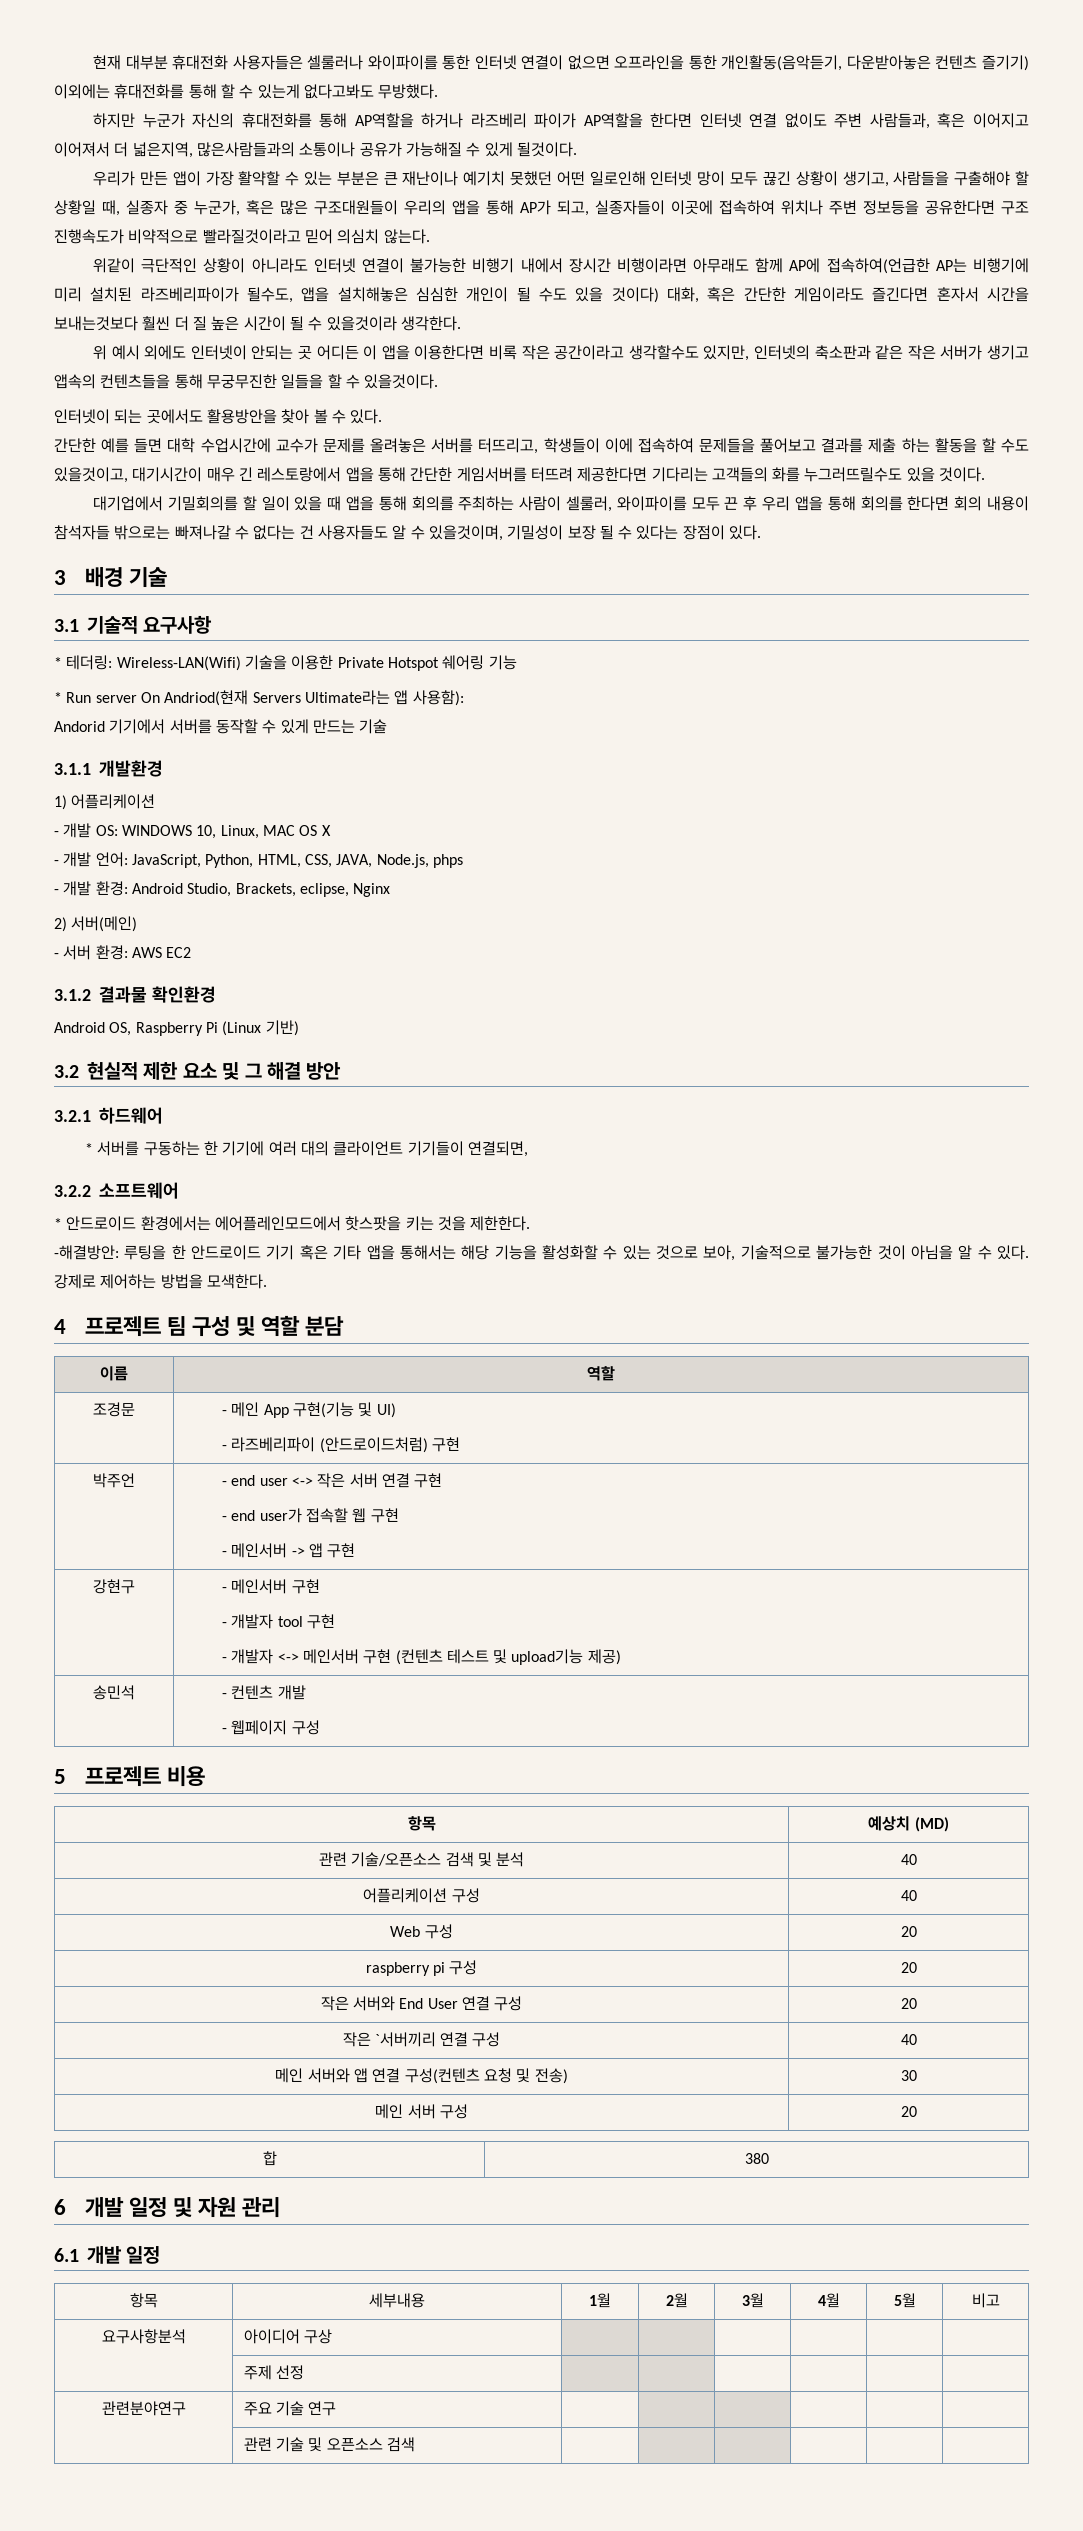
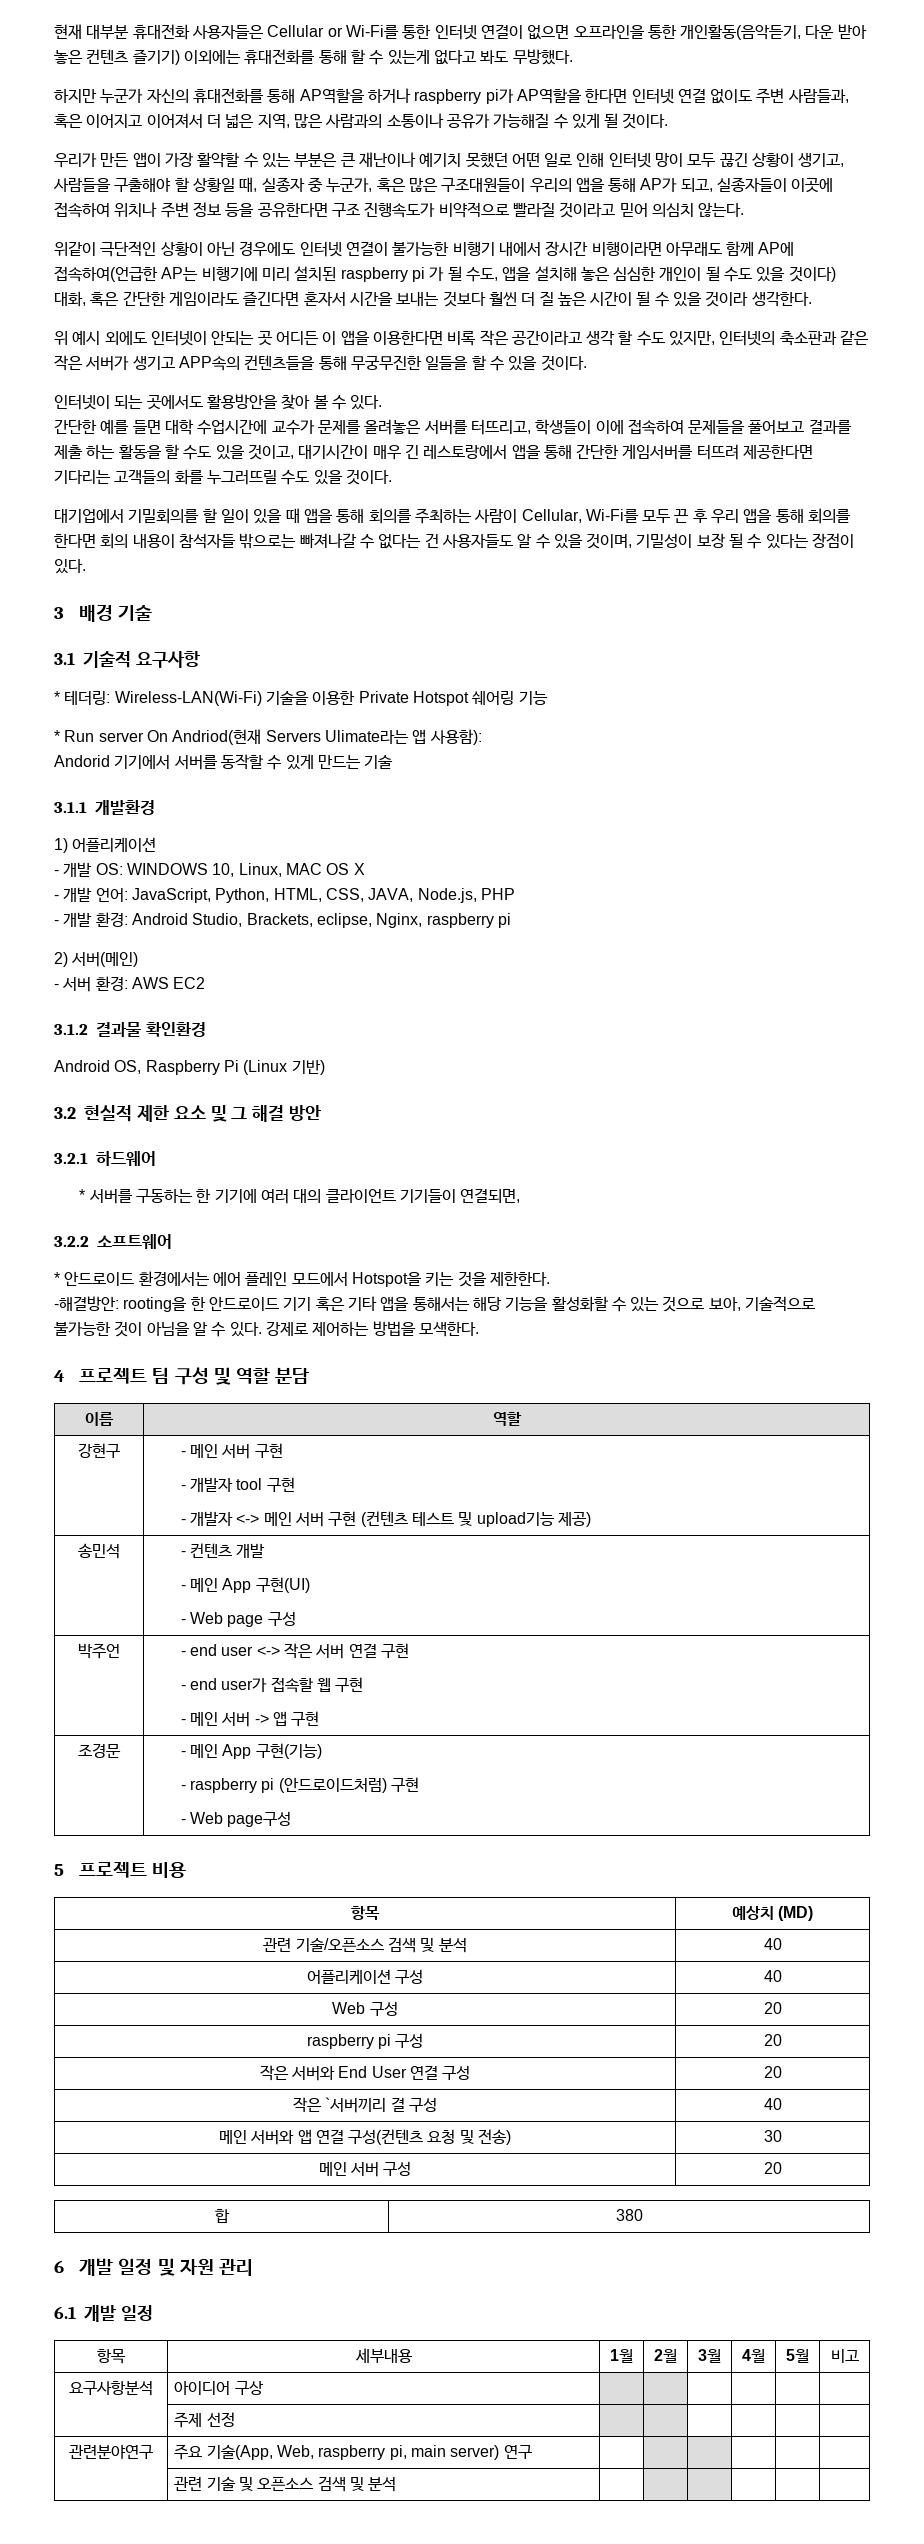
- 현재 대부분 휴대전화 사용자들은 셀룰러나 와이파이를 통한 인터넷 연결이 없으면 오프라인을 통한 개인활동(음악듣기, 다운받아놓은 컨텐츠 즐기기) 이외에는 휴대전화를 통해 할 수 있는게 없다고봐도 무방했다.
+ 현재 대부분 휴대전화 사용자들은 Cellular or Wi-Fi를 통한 인터넷 연결이 없으면 오프라인을 통한 개인활동(음악듣기, 다운 받아 놓은 컨텐츠 즐기기) 이외에는 휴대전화를 통해 할 수 있는게 없다고 봐도 무방했다.
- 하지만 누군가 자신의 휴대전화를 통해 AP역할을 하거나 라즈베리 파이가 AP역할을 한다면 인터넷 연결 없이도 주변 사람들과, 혹은 이어지고 이어져서 더 넓은지역, 많은사람들과의 소통이나 공유가 가능해질 수 있게 될것이다.
+ 하지만 누군가 자신의 휴대전화를 통해 AP역할을 하거나 raspberry pi가 AP역할을 한다면 인터넷 연결 없이도 주변 사람들과, 혹은 이어지고 이어져서 더 넓은 지역, 많은 사람과의 소통이나 공유가 가능해질 수 있게 될 것이다.
- 우리가 만든 앱이 가장 활약할 수 있는 부분은 큰 재난이나 예기치 못했던 어떤 일로인해 인터넷 망이 모두 끊긴 상황이 생기고, 사람들을 구출해야 할 상황일 때, 실종자 중 누군가, 혹은 많은 구조대원들이 우리의 앱을 통해 AP가 되고, 실종자들이 이곳에 접속하여 위치나 주변 정보등을 공유한다면 구조 진행속도가 비약적으로 빨라질것이라고 믿어 의심치 않는다.
+ 우리가 만든 앱이 가장 활약할 수 있는 부분은 큰 재난이나 예기치 못했던 어떤 일로 인해 인터넷 망이 모두 끊긴 상황이 생기고, 사람들을 구출해야 할 상황일 때, 실종자 중 누군가, 혹은 많은 구조대원들이 우리의 앱을 통해 AP가 되고, 실종자들이 이곳에 접속하여 위치나 주변 정보 등을 공유한다면 구조 진행속도가 비약적으로 빨라질 것이라고 믿어 의심치 않는다.
- 위같이 극단적인 상황이 아니라도 인터넷 연결이 불가능한 비행기 내에서 장시간 비행이라면 아무래도 함께 AP에 접속하여(언급한 AP는 비행기에 미리 설치된 라즈베리파이가 될수도, 앱을 설치해놓은 심심한 개인이 될 수도 있을 것이다) 대화, 혹은 간단한 게임이라도 즐긴다면 혼자서 시간을 보내는것보다 훨씬 더 질 높은 시간이 될 수 있을것이라 생각한다.
+ 위같이 극단적인 상황이 아닌 경우에도 인터넷 연결이 불가능한 비행기 내에서 장시간 비행이라면 아무래도 함께 AP에 접속하여(언급한 AP는 비행기에 미리 설치된 raspberry pi 가 될 수도, 앱을 설치해 놓은 심심한 개인이 될 수도 있을 것이다) 대화, 혹은 간단한 게임이라도 즐긴다면 혼자서 시간을 보내는 것보다 훨씬 더 질 높은 시간이 될 수 있을 것이라 생각한다.
- 위 예시 외에도 인터넷이 안되는 곳 어디든 이 앱을 이용한다면 비록 작은 공간이라고 생각할수도 있지만, 인터넷의 축소판과 같은 작은 서버가 생기고 앱속의 컨텐츠들을 통해 무궁무진한 일들을 할 수 있을것이다.
+ 위 예시 외에도 인터넷이 안되는 곳 어디든 이 앱을 이용한다면 비록 작은 공간이라고 생각 할 수도 있지만, 인터넷의 축소판과 같은 작은 서버가 생기고 APP속의 컨텐츠들을 통해 무궁무진한 일들을 할 수 있을 것이다.
- 간단한 예를 들면 대학 수업시간에 교수가 문제를 올려놓은 서버를 터뜨리고, 학생들이 이에 접속하여 문제들을 풀어보고 결과를 제출 하는 활동을 할 수도 있을것이고, 대기시간이 매우 긴 레스토랑에서 앱을 통해 간단한 게임서버를 터뜨려 제공한다면 기다리는 고객들의 화를 누그러뜨릴수도 있을 것이다.
+ 간단한 예를 들면 대학 수업시간에 교수가 문제를 올려놓은 서버를 터뜨리고, 학생들이 이에 접속하여 문제들을 풀어보고 결과를 제출 하는 활동을 할 수도 있을 것이고, 대기시간이 매우 긴 레스토랑에서 앱을 통해 간단한 게임서버를 터뜨려 제공한다면 기다리는 고객들의 화를 누그러뜨릴 수도 있을 것이다.
- 대기업에서 기밀회의를 할 일이 있을 때 앱을 통해 회의를 주최하는 사람이 셀룰러, 와이파이를 모두 끈 후 우리 앱을 통해 회의를 한다면 회의 내용이 참석자들 밖으로는 빠져나갈 수 없다는 건 사용자들도 알 수 있을것이며, 기밀성이 보장 될 수 있다는 장점이 있다.
+ 대기업에서 기밀회의를 할 일이 있을 때 앱을 통해 회의를 주최하는 사람이 Cellular, Wi-Fi를 모두 끈 후 우리 앱을 통해 회의를 한다면 회의 내용이 참석자들 밖으로는 빠져나갈 수 없다는 건 사용자들도 알 수 있을 것이며, 기밀성이 보장 될 수 있다는 장점이 있다.
- * 테더링: Wireless-LAN(Wifi) 기술을 이용한 Private Hotspot 쉐어링 기능
+ * 테더링: Wireless-LAN(Wi-Fi) 기술을 이용한 Private Hotspot 쉐어링 기능
- * Run server On Andriod(현재 Servers Ultimate라는 앱 사용함):
+ * Run server On Andriod(현재 Servers Ulimate라는 앱 사용함):
- - 개발 언어: JavaScript, Python, HTML, CSS, JAVA, Node.js, phps
+ - 개발 언어: JavaScript, Python, HTML, CSS, JAVA, Node.js, PHP
- - 개발 환경: Android Studio, Brackets, eclipse, Nginx
+ - 개발 환경: Android Studio, Brackets, eclipse, Nginx, raspberry pi
- * 안드로이드 환경에서는 에어플레인모드에서 핫스팟을 키는 것을 제한한다.
+ * 안드로이드 환경에서는 에어 플레인 모드에서 Hotspot을 키는 것을 제한한다.
- -해결방안: 루팅을 한 안드로이드 기기 혹은 기타 앱을 통해서는 해당 기능을 활성화할 수 있는 것으로 보아, 기술적으로 불가능한 것이 아님을 알 수 있다.
+ -해결방안: rooting을 한 안드로이드 기기 혹은 기타 앱을 통해서는 해당 기능을 활성화할 수 있는 것으로 보아, 기술적으로 불가능한 것이 아님을 알 수 있다.
- 조경문 | - 메인 App 구현(기능 및 UI)
- - 라즈베리파이 (안드로이드처럼) 구현
+ 강현구 | - 메인 서버 구현
+ - 개발자 tool 구현
+ - 개발자 <-> 메인 서버 구현 (컨텐츠 테스트 및 upload기능 제공)
+ 송민석 | - 컨텐츠 개발
+ - 메인 App 구현(UI)
+ - Web page 구성
  박주언 | - end user <-> 작은 서버 연결 구현
  - end user가 접속할 웹 구현
- - 메인서버 -> 앱 구현
+ - 메인 서버 -> 앱 구현
- 강현구 | - 메인서버 구현
- - 개발자 tool 구현
- - 개발자 <-> 메인서버 구현 (컨텐츠 테스트 및 upload기능 제공)
- 송민석 | - 컨텐츠 개발
- - 웹페이지 구성
+ 조경문 | - 메인 App 구현(기능)
+ - raspberry pi (안드로이드처럼) 구현
+ - Web page구성
- 작은 `서버끼리 연결 구성 | 40
+ 작은 `서버끼리 결 구성 | 40
- 관련분야연구 | 주요 기술 연구 | | | | | |
+ 관련분야연구 | 주요 기술(App, Web, raspberry pi, main server) 연구 | | | | | |
- | 관련 기술 및 오픈소스 검색 | | | | | |
+ | 관련 기술 및 오픈소스 검색 및 분석 | | | | | |

